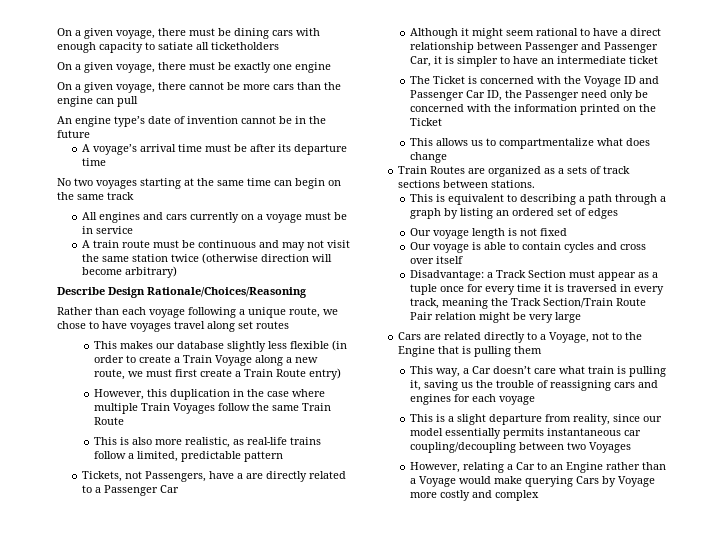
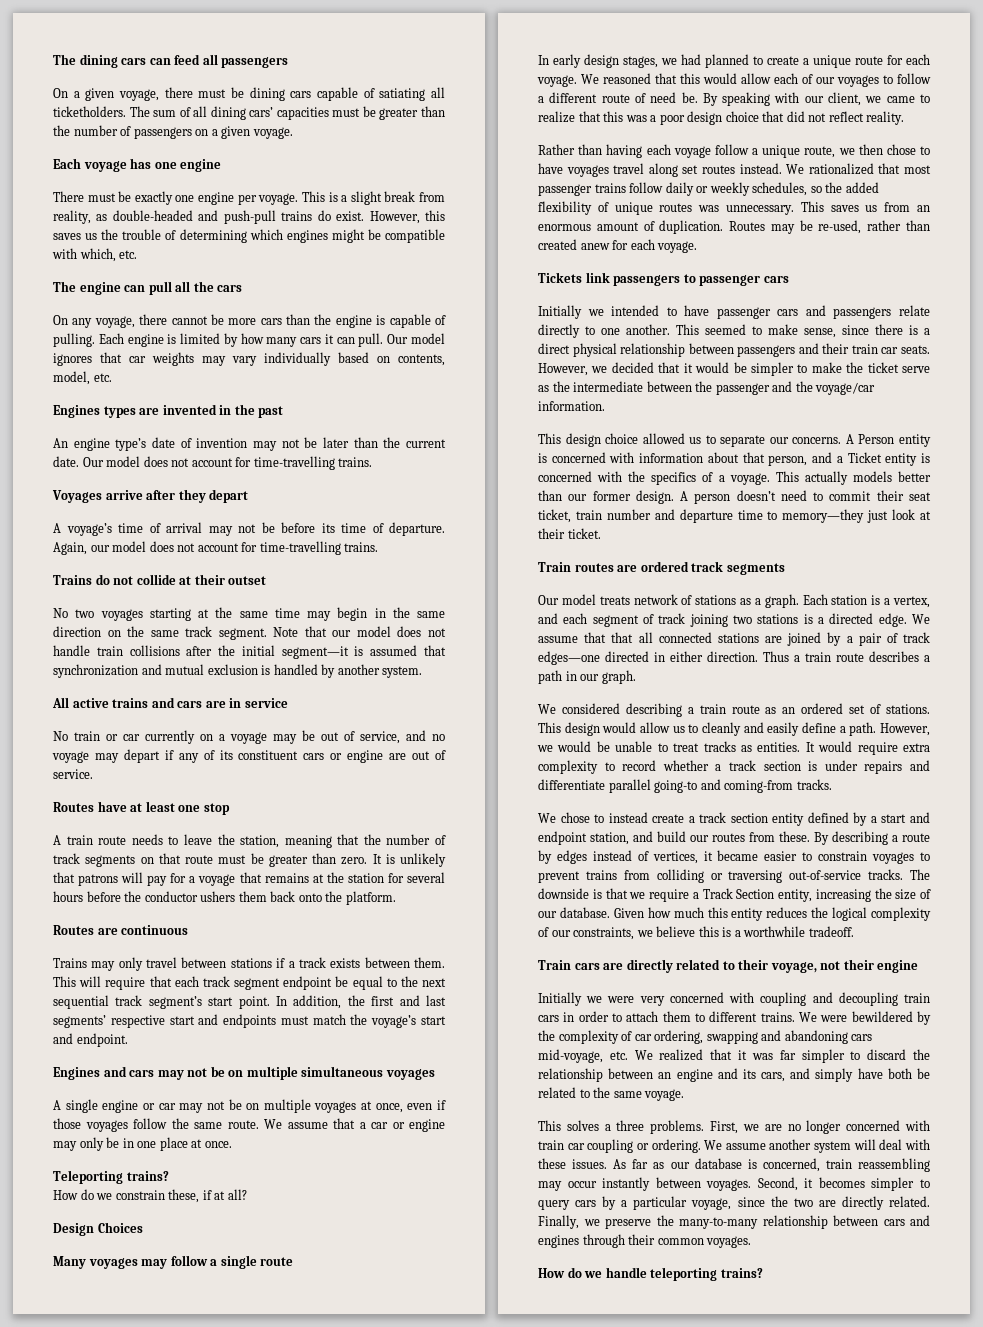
+ The dining cars can feed all passengers
- On a given voyage, there must be dining cars with enough capacity to satiate all ticketholders
- On a given voyage, there must be exactly one engine
- On a given voyage, there cannot be more cars than the engine can pull
+ On a given voyage, there must be dining cars capable of satiating all ticketholders. The sum of all dining cars’ capacities must be greater than the number of passengers on a given voyage.
+ Each voyage has one engine
+ There must be exactly one engine per voyage. This is a slight break from reality, as double-headed and push-pull trains do exist. However, this saves us the trouble of determining which engines might be compatible with which, etc.
+ The engine can pull all the cars
+ On any voyage, there cannot be more cars than the engine is capable of pulling. Each engine is limited by how many cars it can pull. Our model ignores that car weights may vary individually based on contents, model, etc.
+ Engines types are invented in the past
- An engine type’s date of invention cannot be in the future
- A voyage’s arrival time must be after its departure time
+ An engine type’s date of invention may not be later than the current date. Our model does not account for time-travelling trains.
+ Voyages arrive after they depart
+ A voyage’s time of arrival may not be before its time of departure. Again, our model does not account for time-travelling trains.
+ Trains do not collide at their outset
- No two voyages starting at the same time can begin on the same track
- All engines and cars currently on a voyage must be in service
- A train route must be continuous and may not visit the same station twice (otherwise direction will become arbitrary)
- Describe Design Rationale/Choices/Reasoning
+ No two voyages starting at the same time may begin in the same direction on the same track segment. Note that our model does not handle train collisions after the initial segment—it is assumed that synchronization and mutual exclusion is handled by another system.
+ All active trains and cars are in service
+ No train or car currently on a voyage may be out of service, and no voyage may depart if any of its constituent cars or engine are out of service.
+ Routes have at least one stop
+ A train route needs to leave the station, meaning that the number of track segments on that route must be greater than zero. It is unlikely that patrons will pay for a voyage that remains at the station for several hours before the conductor ushers them back onto the platform.
+ Routes are continuous
+ Trains may only travel between stations if a track exists between them. This will require that each track segment endpoint be equal to the next sequential track segment’s start point. In addition, the first and last segments’ respective start and endpoints must match the voyage’s start and endpoint.
+ Engines and cars may not be on multiple simultaneous voyages
+ A single engine or car may not be on multiple voyages at once, even if those voyages follow the same route. We assume that a car or engine may only be in one place at once.
+ Teleporting trains?
+ How do we constrain these, if at all?
+ Design Choices
+ Many voyages may follow a single route
+ In early design stages, we had planned to create a unique route for each voyage. We reasoned that this would allow each of our voyages to follow a different route of need be. By speaking with our client, we came to realize that this was a poor design choice that did not reflect reality.
- Rather than each voyage following a unique route, we chose to have voyages travel along set routes
- This makes our database slightly less flexible (in order to create a Train Voyage along a new route, we must first create a Train Route entry)
- However, this duplication in the case where multiple Train Voyages follow the same Train Route
- This is also more realistic, as real-life trains follow a limited, predictable pattern
- Tickets, not Passengers, have a are directly related to a Passenger Car
- Although it might seem rational to have a direct relationship between Passenger and Passenger Car, it is simpler to have an intermediate ticket
- The Ticket is concerned with the Voyage ID and Passenger Car ID, the Passenger need only be concerned with the information printed on the Ticket
- This allows us to compartmentalize what does change
- Train Routes are organized as a sets of track sections between stations.
- This is equivalent to describing a path through a graph by listing an ordered set of edges
- Our voyage length is not fixed
- Our voyage is able to contain cycles and cross over itself
- Disadvantage: a Track Section must appear as a tuple once for every time it is traversed in every track, meaning the Track Section/Train Route Pair relation might be very large
- Cars are related directly to a Voyage, not to the Engine that is pulling them
- This way, a Car doesn’t care what train is pulling it, saving us the trouble of reassigning cars and engines for each voyage
- This is a slight departure from reality, since our model essentially permits instantaneous car coupling/decoupling between two Voyages
- However, relating a Car to an Engine rather than a Voyage would make querying Cars by Voyage more costly and complex
+ Rather than having each voyage follow a unique route, we then chose to have voyages travel along set routes instead. We rationalized that most passenger trains follow daily or weekly schedules, so the added flexibility of unique routes was unnecessary. This saves us from an enormous amount of duplication. Routes may be re-used, rather than created anew for each voyage.
+ Tickets link passengers to passenger cars
+ Initially we intended to have passenger cars and passengers relate directly to one another. This seemed to make sense, since there is a direct physical relationship between passengers and their train car seats. However, we decided that it would be simpler to make the ticket serve as the intermediate between the passenger and the voyage/car information.
+ This design choice allowed us to separate our concerns. A Person entity is concerned with information about that person, and a Ticket entity is concerned with the specifics of a voyage. This actually models better than our former design. A person doesn’t need to commit their seat ticket, train number and departure time to memory—they just look at their ticket.
+ Train routes are ordered track segments
+ Our model treats network of stations as a graph. Each station is a vertex, and each segment of track joining two stations is a directed edge. We assume that that all connected stations are joined by a pair of track edges—one directed in either direction. Thus a train route describes a path in our graph.
+ We considered describing a train route as an ordered set of stations. This design would allow us to cleanly and easily define a path. However, we would be unable to treat tracks as entities. It would require extra complexity to record whether a track section is under repairs and differentiate parallel going-to and coming-from tracks.
+ We chose to instead create a track section entity defined by a start and endpoint station, and build our routes from these. By describing a route by edges instead of vertices, it became easier to constrain voyages to prevent trains from colliding or traversing out-of-service tracks. The downside is that we require a Track Section entity, increasing the size of our database. Given how much this entity reduces the logical complexity of our constraints, we believe this is a worthwhile tradeoff.
+ Train cars are directly related to their voyage, not their engine
+ Initially we were very concerned with coupling and decoupling train cars in order to attach them to different trains. We were bewildered by the complexity of car ordering, swapping and abandoning cars mid-voyage, etc. We realized that it was far simpler to discard the relationship between an engine and its cars, and simply have both be related to the same voyage.
+ This solves a three problems. First, we are no longer concerned with train car coupling or ordering. We assume another system will deal with these issues. As far as our database is concerned, train reassembling may occur instantly between voyages. Second, it becomes simpler to query cars by a particular voyage, since the two are directly related. Finally, we preserve the many-to-many relationship between cars and engines through their common voyages.
+ How do we handle teleporting trains?

